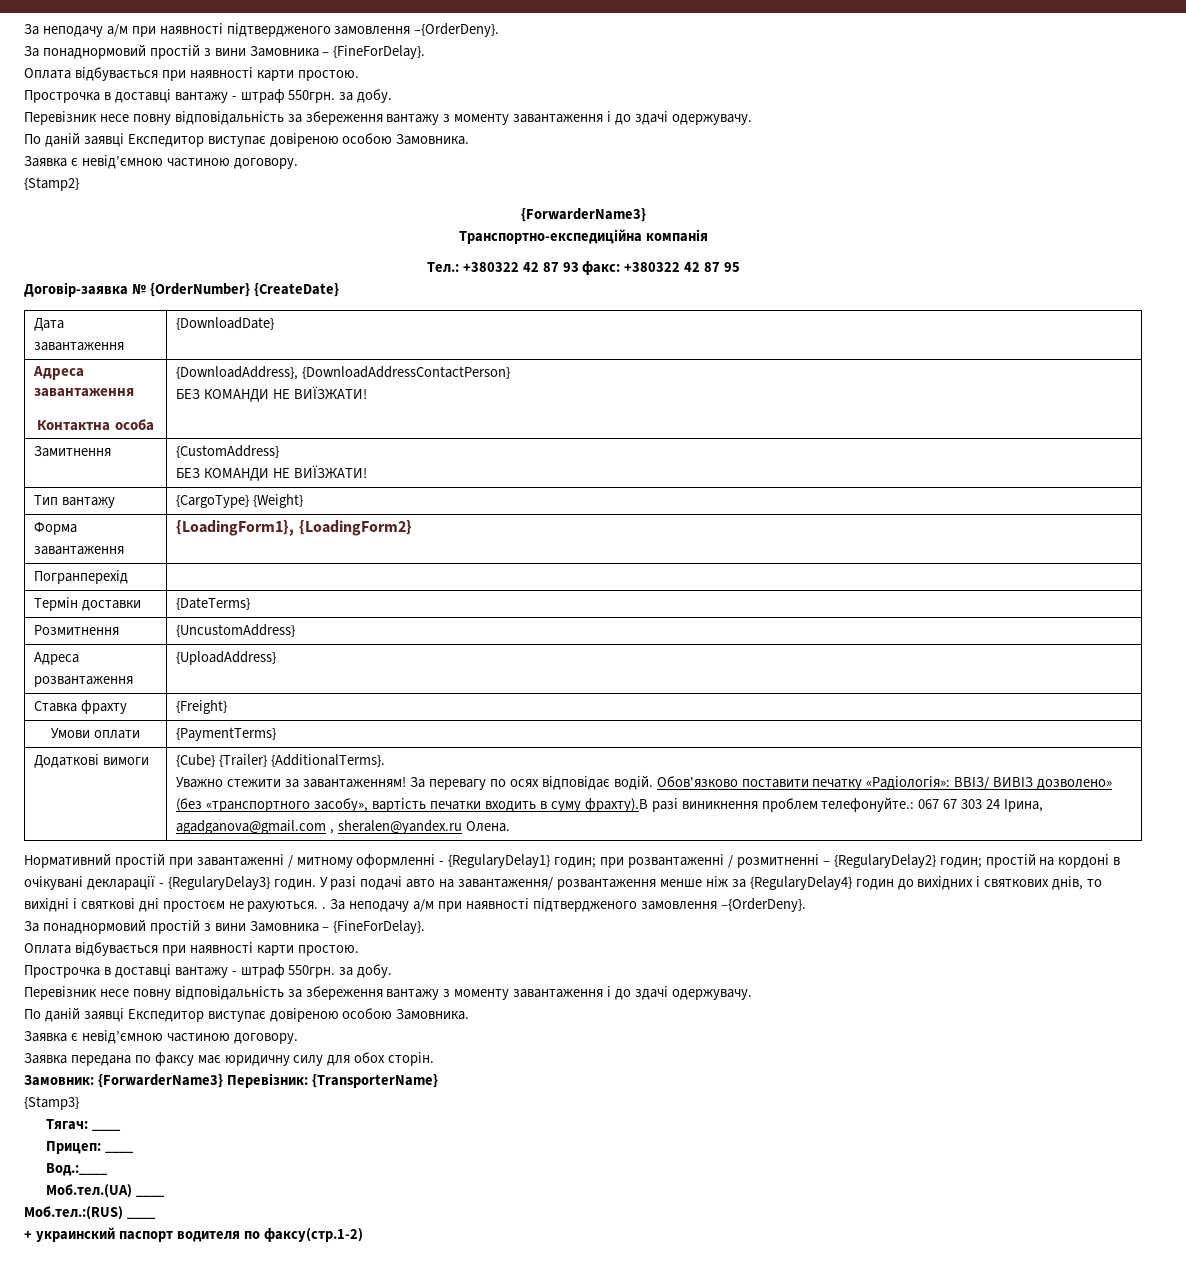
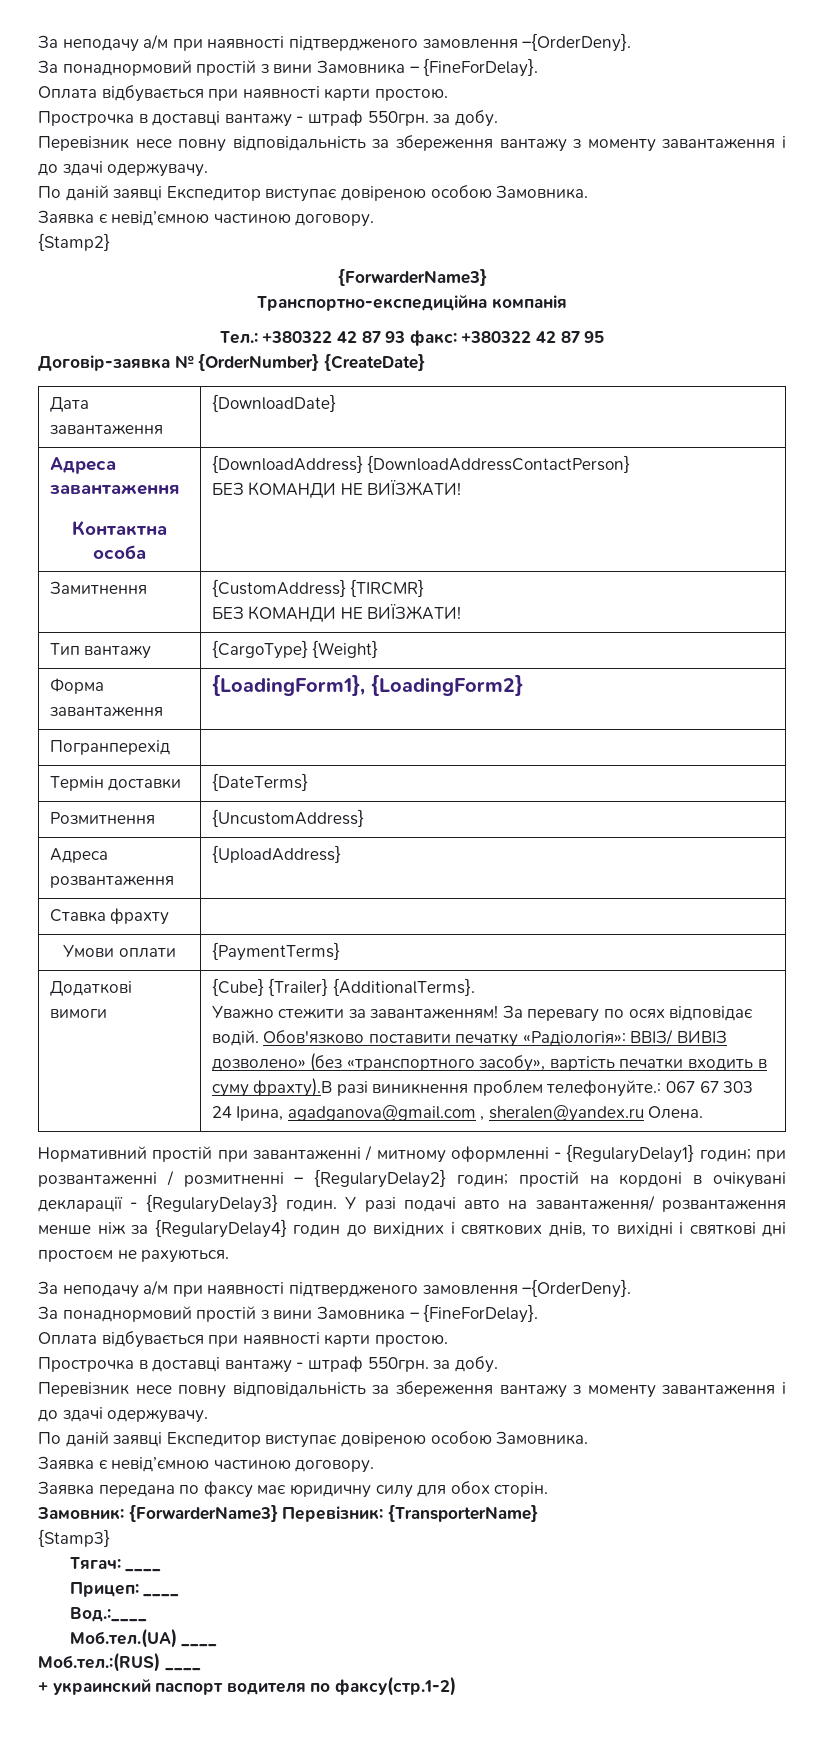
  Адреса завантаження
- Контактна особа | {DownloadAddress}, {DownloadAddressContactPerson}
+ Контактна особа | {DownloadAddress} {DownloadAddressContactPerson}
- Замитнення | {CustomAddress}
+ Замитнення | {CustomAddress} {TIRCMR}
- Ставка фрахту | {Freight}
+ Ставка фрахту |
- У разі подачі авто на завантаження/ розвантаження менше ніж за {RegularyDelay4} годин до вихідних і святкових днів, то вихідні і святкові дні простоєм не рахуються. . За неподачу а/м при наявності підтвердженого замовлення –{OrderDeny}.
+ У разі подачі авто на завантаження/ розвантаження менше ніж за {RegularyDelay4} годин до вихідних і святкових днів, то вихідні і святкові дні простоєм не рахуються.
+ За неподачу а/м при наявності підтвердженого замовлення –{OrderDeny}.

